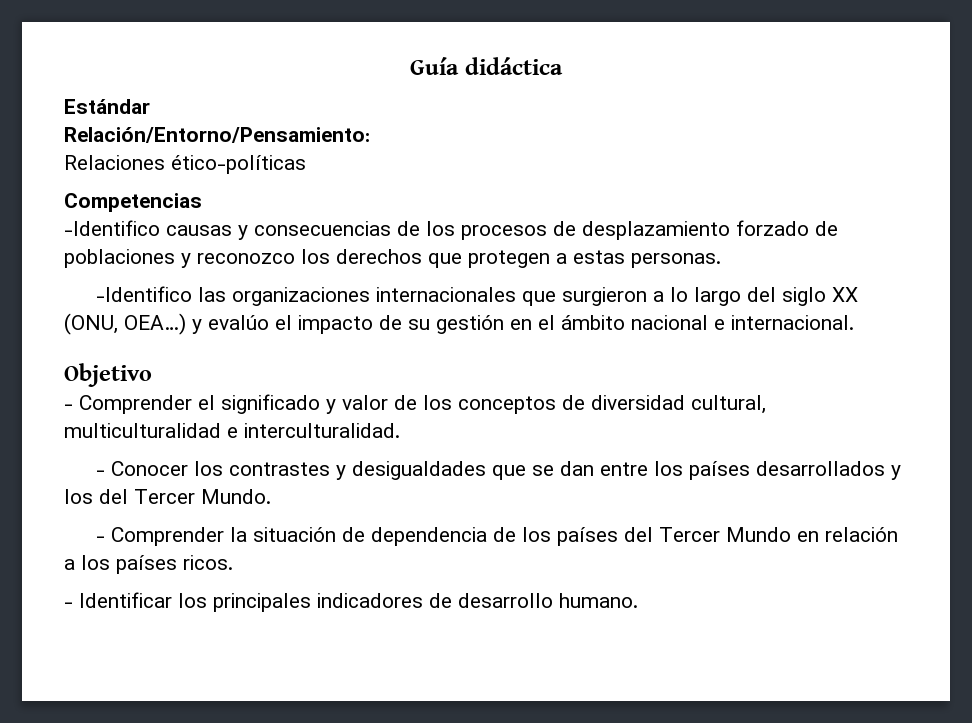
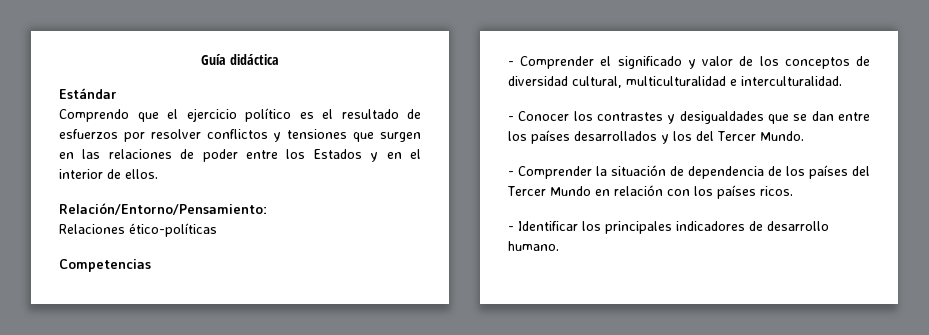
+ Comprendo que el ejercicio político es el resultado de esfuerzos por resolver conflictos y tensiones que surgen en las relaciones de poder entre los Estados y en el interior de ellos.
  Relación/Entorno/Pensamiento:
  Relaciones ético-políticas
  Competencias
- -Identifico causas y consecuencias de los procesos de desplazamiento forzado de poblaciones y reconozco los derechos que protegen a estas personas.
- -Identifico las organizaciones internacionales que surgieron a lo largo del siglo XX (ONU, OEA…) y evalúo el impacto de su gestión en el ámbito nacional e internacional.
- Objetivo
- - Comprender la situación de dependencia de los países del Tercer Mundo en relación a los países ricos.
+ - Comprender la situación de dependencia de los países del Tercer Mundo en relación con los países ricos.

